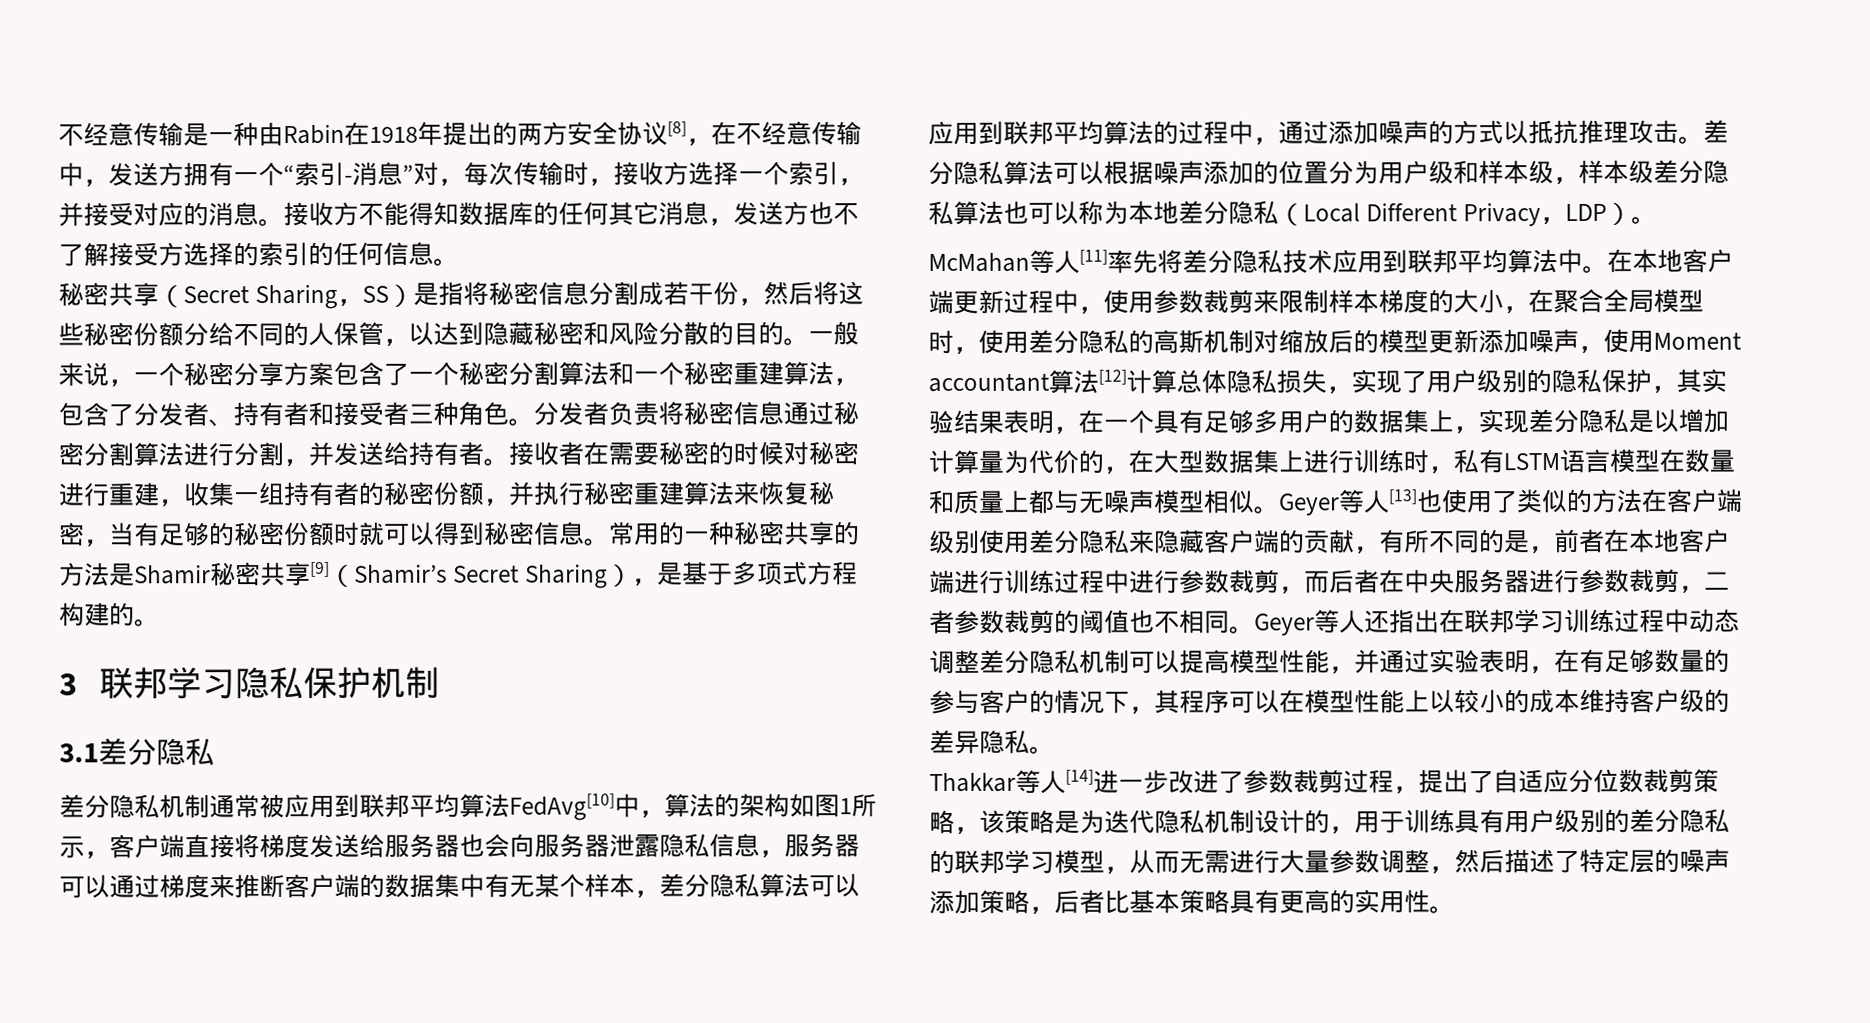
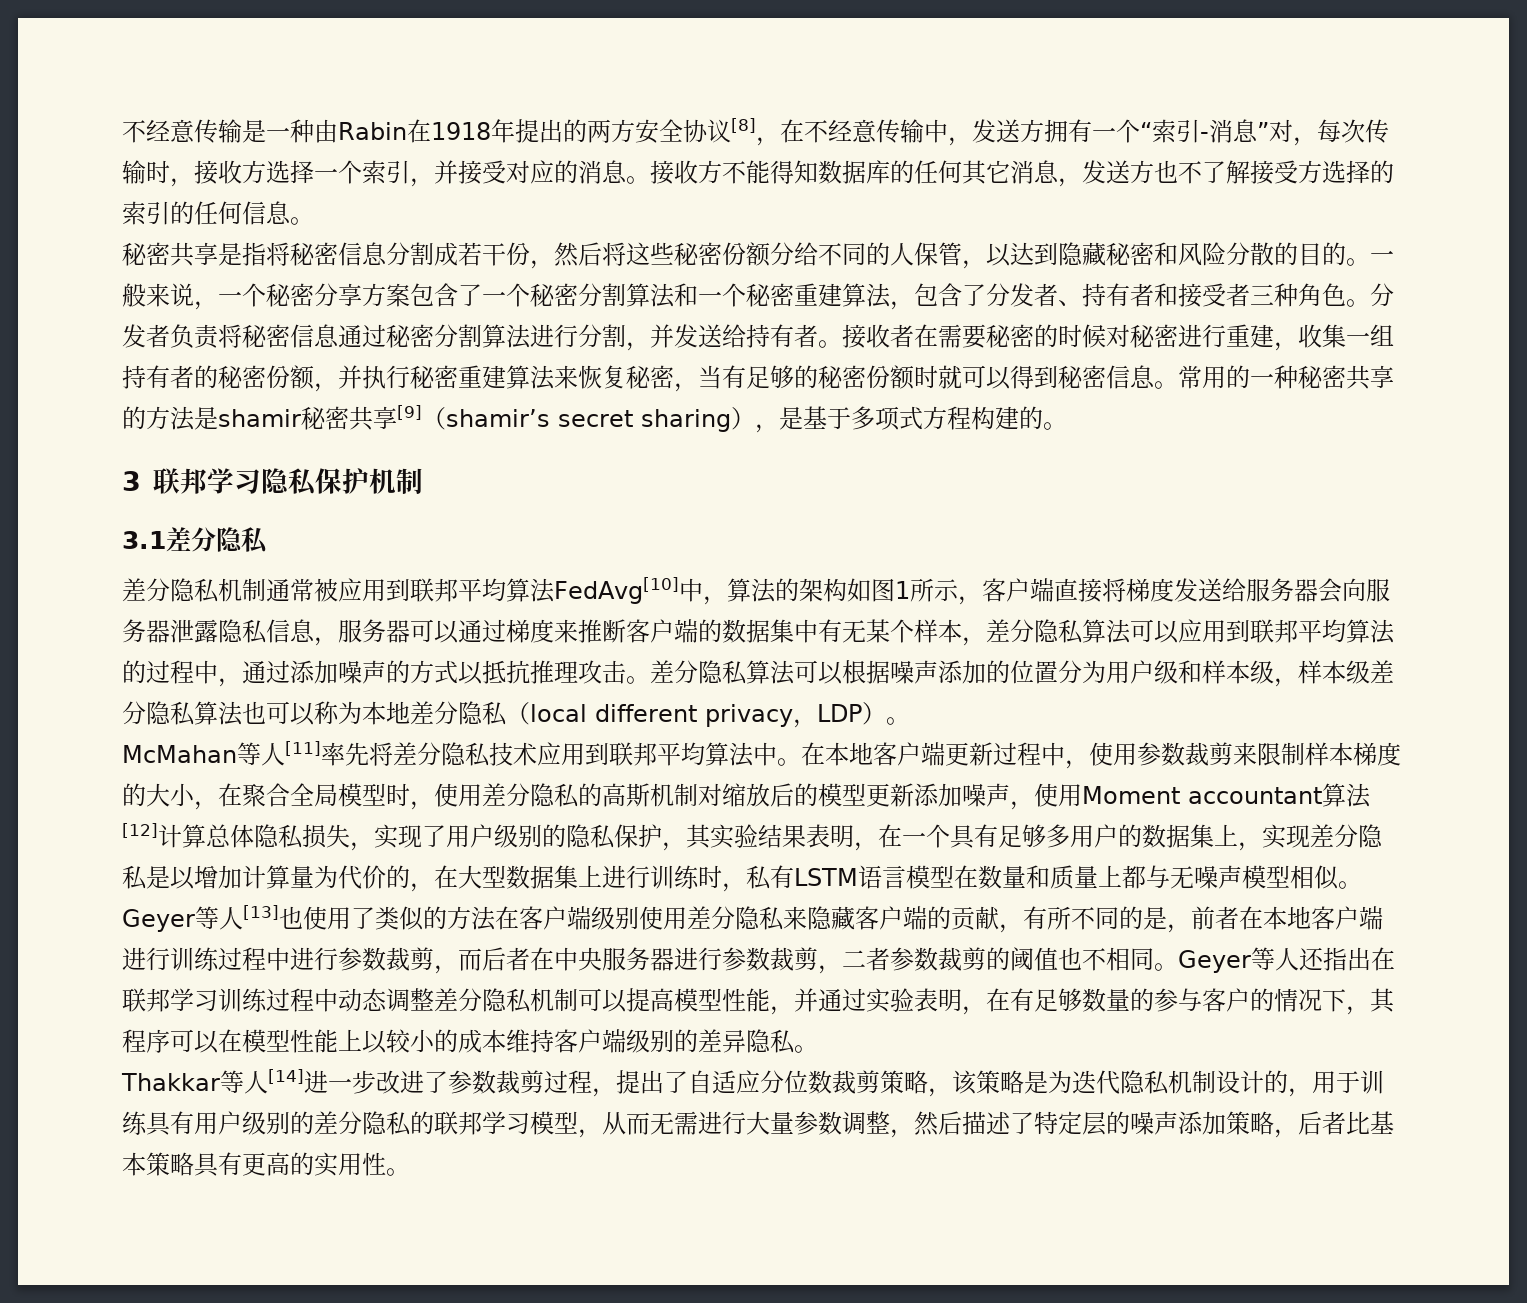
- 秘密共享（Secret Sharing，SS）是指将秘密信息分割成若干份，然后将这些秘密份额分给不同的人保管，以达到隐藏秘密和风险分散的目的。
+ 秘密共享是指将秘密信息分割成若干份，然后将这些秘密份额分给不同的人保管，以达到隐藏秘密和风险分散的目的。
- 常用的一种秘密共享的方法是Shamir秘密共享[9]（Shamir’s Secret Sharing），是基于多项式方程构建的。
+ 常用的一种秘密共享的方法是shamir秘密共享[9]（shamir’s secret sharing），是基于多项式方程构建的。
- 差分隐私机制通常被应用到联邦平均算法FedAvg[10]中，算法的架构如图1所示，客户端直接将梯度发送给服务器也会向服务器泄露隐私信息，服务器可以通过梯度来推断客户端的数据集中有无某个样本，差分隐私算法可以应用到联邦平均算法的过程中，通过添加噪声的方式以抵抗推理攻击。
+ 差分隐私机制通常被应用到联邦平均算法FedAvg[10]中，算法的架构如图1所示，客户端直接将梯度发送给服务器会向服务器泄露隐私信息，服务器可以通过梯度来推断客户端的数据集中有无某个样本，差分隐私算法可以应用到联邦平均算法的过程中，通过添加噪声的方式以抵抗推理攻击。
- 差分隐私算法可以根据噪声添加的位置分为用户级和样本级，样本级差分隐私算法也可以称为本地差分隐私（Local Different Privacy，LDP）。
+ 差分隐私算法可以根据噪声添加的位置分为用户级和样本级，样本级差分隐私算法也可以称为本地差分隐私（local different privacy，LDP）。
- Geyer等人还指出在联邦学习训练过程中动态调整差分隐私机制可以提高模型性能，并通过实验表明，在有足够数量的参与客户的情况下，其程序可以在模型性能上以较小的成本维持客户级的差异隐私。
+ Geyer等人还指出在联邦学习训练过程中动态调整差分隐私机制可以提高模型性能，并通过实验表明，在有足够数量的参与客户的情况下，其程序可以在模型性能上以较小的成本维持客户端级别的差异隐私。

